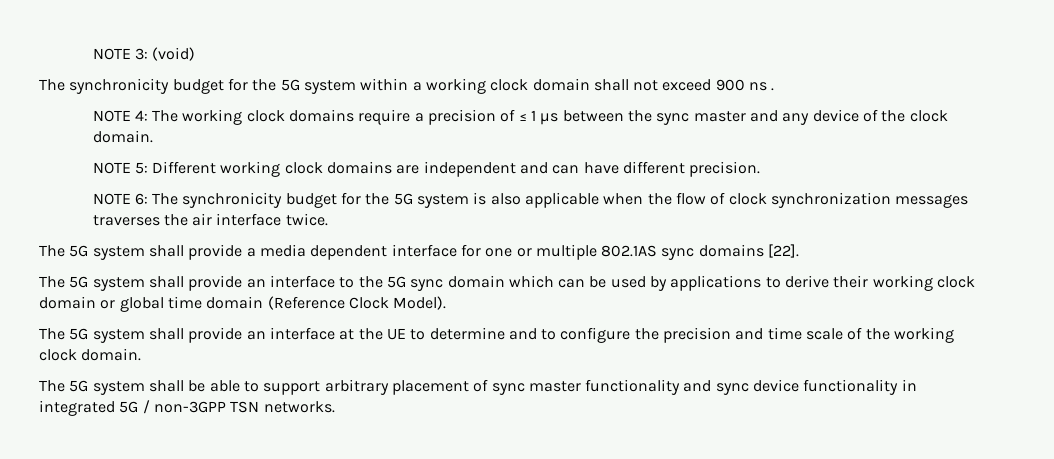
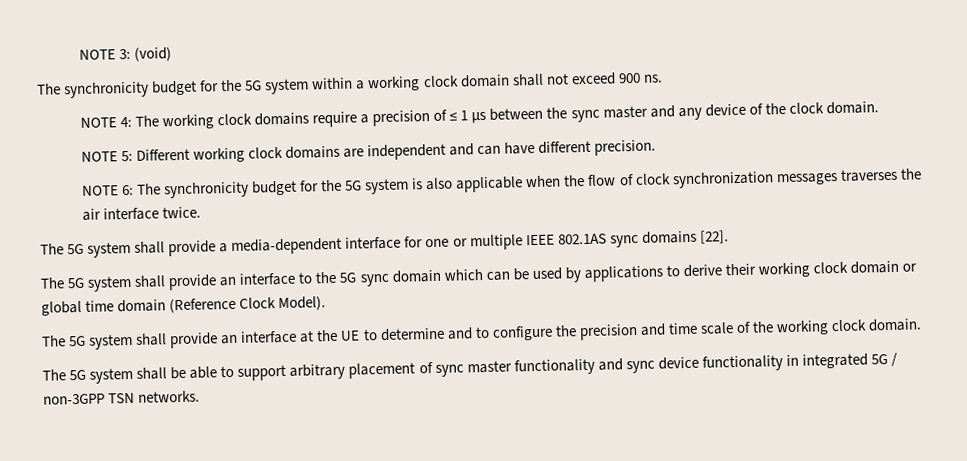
- The synchronicity budget for the 5G system within a working clock domain shall not exceed 900 ns .
+ The synchronicity budget for the 5G system within a working clock domain shall not exceed 900 ns.
- The 5G system shall provide a media dependent interface for one or multiple 802.1AS sync domains [22].
+ The 5G system shall provide a media-dependent interface for one or multiple IEEE 802.1AS sync domains [22].

